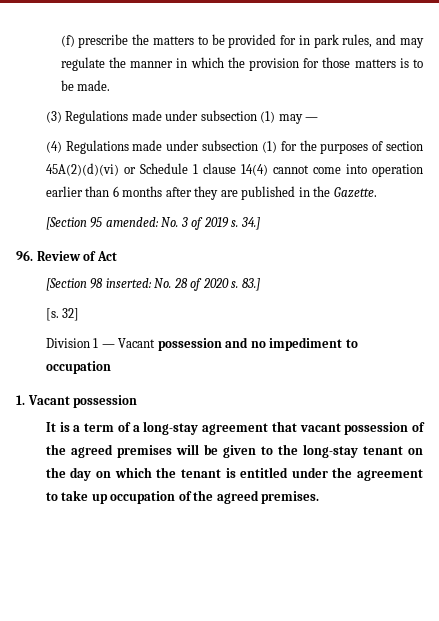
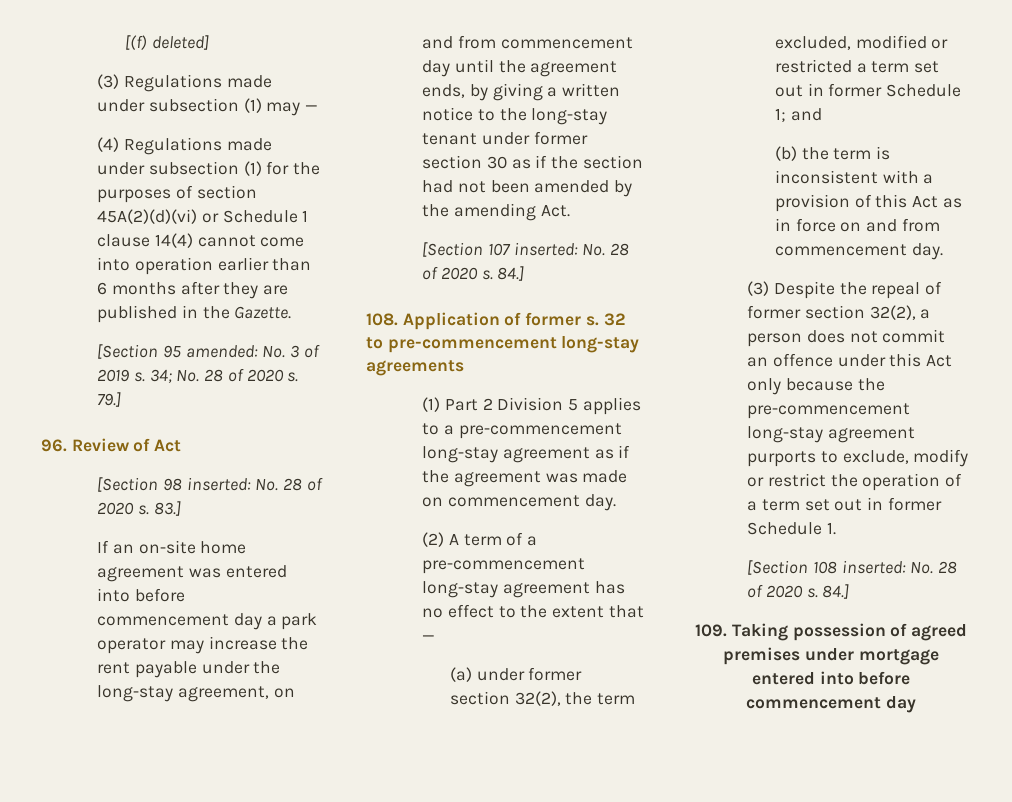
- (f) prescribe the matters to be provided for in park rules, and may regulate the manner in which the provision for those matters is to be made.
+ [(f) deleted]
- 34.]
+ 34; No. 28 of 2020 s. 79.]
- [s. 32]
- Division 1 — Vacant possession and no impediment to occupation
- 1. Vacant possession
- It is a term of a long-stay agreement that vacant possession of the agreed premises will be given to the long-stay tenant on the day on which the tenant is entitled under the agreement to take up occupation of the agreed premises.
+ If an on-site home agreement was entered into before commencement day a park operator may increase the rent payable under the long-stay agreement, on and from commencement day until the agreement ends, by giving a written notice to the long-stay tenant under former section 30 as if the section had not been amended by the amending Act.
+ [Section 107 inserted: No. 28 of 2020 s. 84.]
+ 108. Application of former s. 32 to pre-commencement long-stay agreements
+ (1) Part 2 Division 5 applies to a pre-commencement long-stay agreement as if the agreement was made on commencement day.
+ (2) A term of a pre-commencement long-stay agreement has no effect to the extent that —
+ (a) under former section 32(2), the term excluded, modified or restricted a term set out in former Schedule 1; and
+ (b) the term is inconsistent with a provision of this Act as in force on and from commencement day.
+ (3) Despite the repeal of former section 32(2), a person does not commit an offence under this Act only because the pre-commencement long-stay agreement purports to exclude, modify or restrict the operation of a term set out in former Schedule 1.
+ [Section 108 inserted: No. 28 of 2020 s. 84.]
+ 109. Taking possession of agreed premises under mortgage entered into before commencement day

